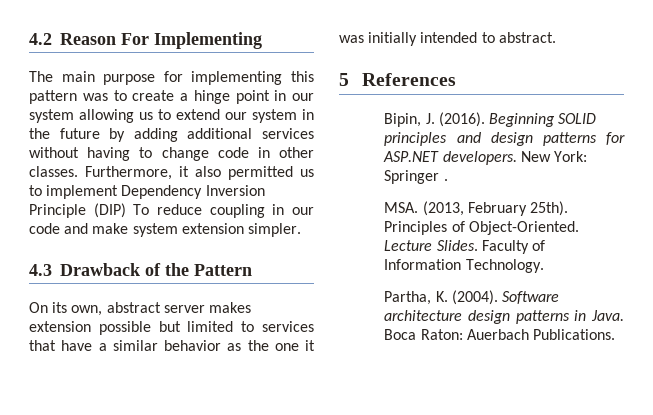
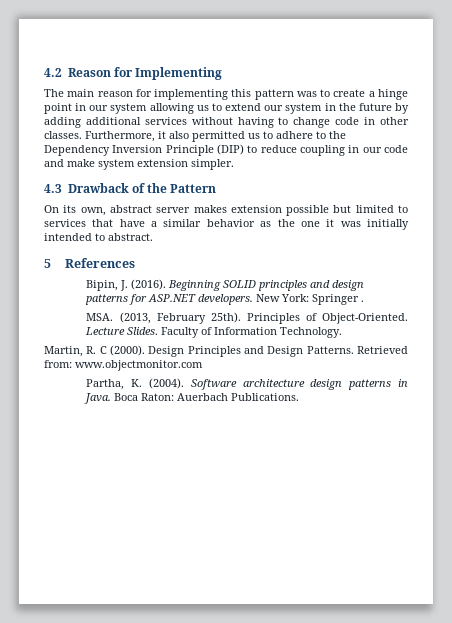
- 4.2 Reason For Implementing
+ 4.2 Reason for Implementing
- The main purpose for implementing this pattern was to create a hinge point in our system allowing us to extend our system in the future by adding additional services without having to change code in other classes.
+ The main reason for implementing this pattern was to create a hinge point in our system allowing us to extend our system in the future by adding additional services without having to change code in other classes.
- Furthermore, it also permitted us to implement Dependency Inversion Principle (DIP) To reduce coupling in our code and make system extension simpler.
+ Furthermore, it also permitted us to adhere to the Dependency Inversion Principle (DIP) to reduce coupling in our code and make system extension simpler.
+ Martin, R. C (2000). Design Principles and Design Patterns. Retrieved from: www.objectmonitor.com

